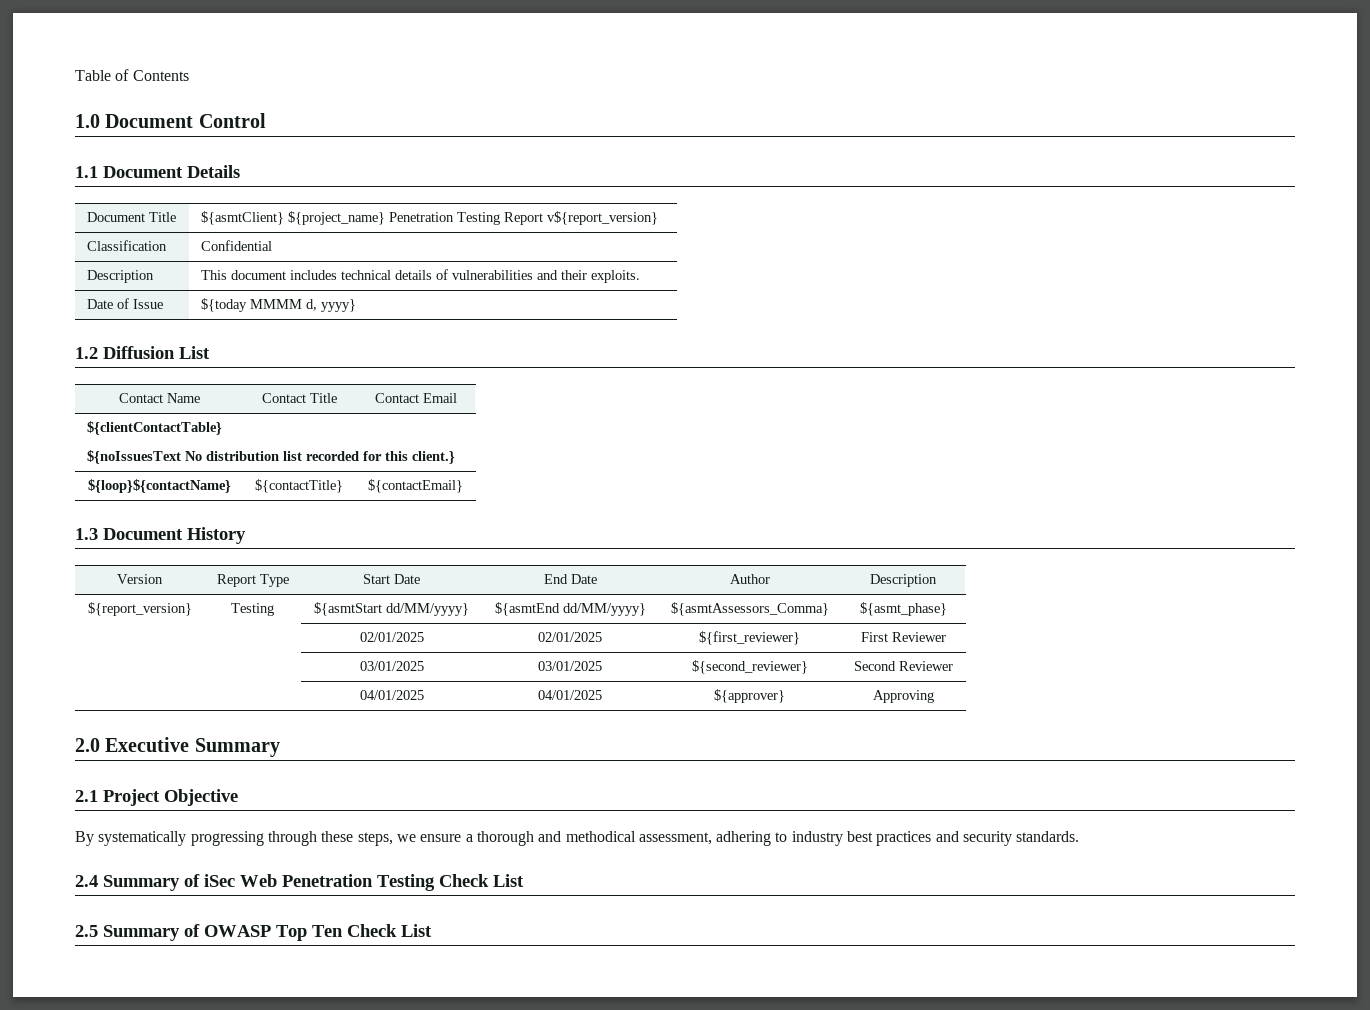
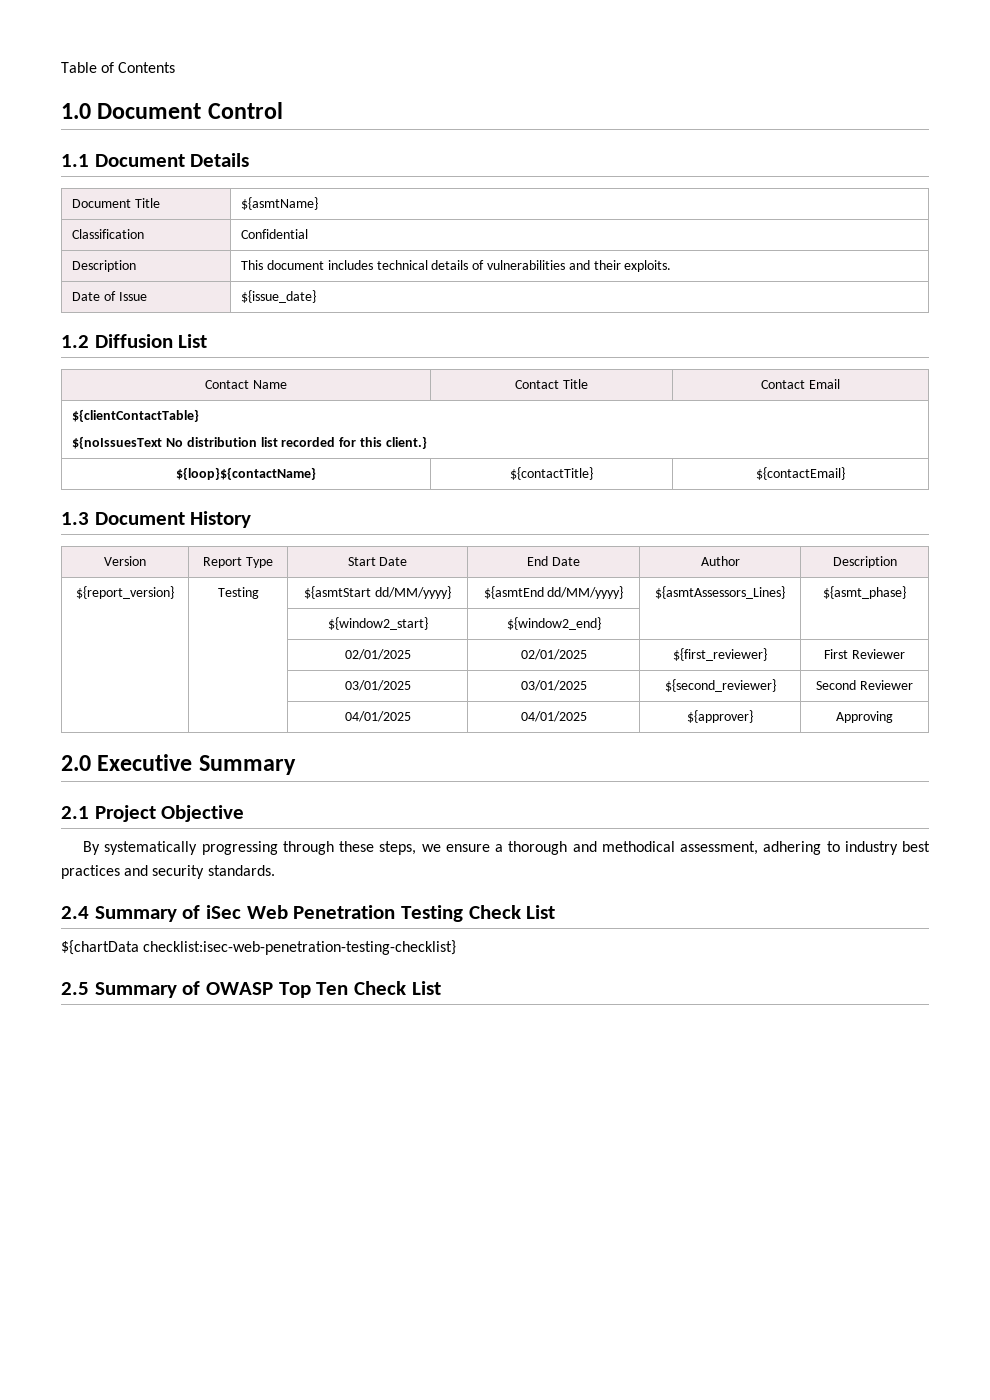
- Document Title | ${asmtClient} ${project_name} Penetration Testing Report v${report_version}
+ Document Title | ${asmtName}
- Date of Issue | ${today MMMM d, yyyy}
+ Date of Issue | ${issue_date}
- ${report_version} | Testing | ${asmtStart dd/MM/yyyy} | ${asmtEnd dd/MM/yyyy} | ${asmtAssessors_Comma} | ${asmt_phase}
+ ${report_version} | Testing | ${asmtStart dd/MM/yyyy} | ${asmtEnd dd/MM/yyyy} | ${asmtAssessors_Lines} | ${asmt_phase}
+ | | ${window2_start} | ${window2_end} | |
+ ${chartData checklist:isec-web-penetration-testing-checklist}

